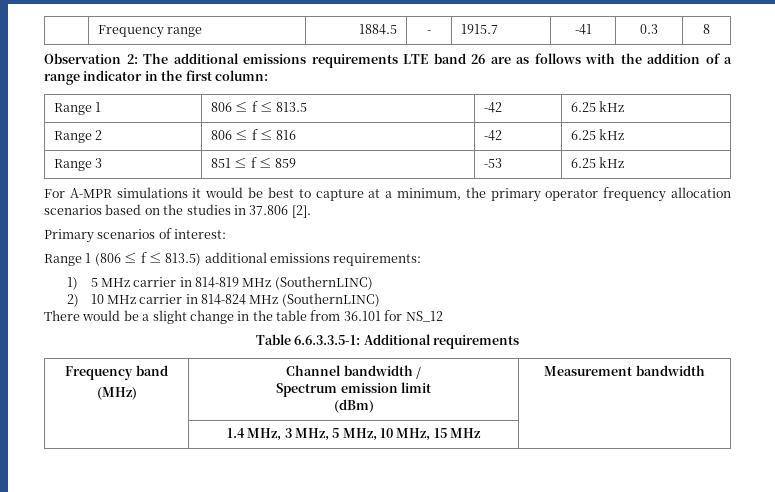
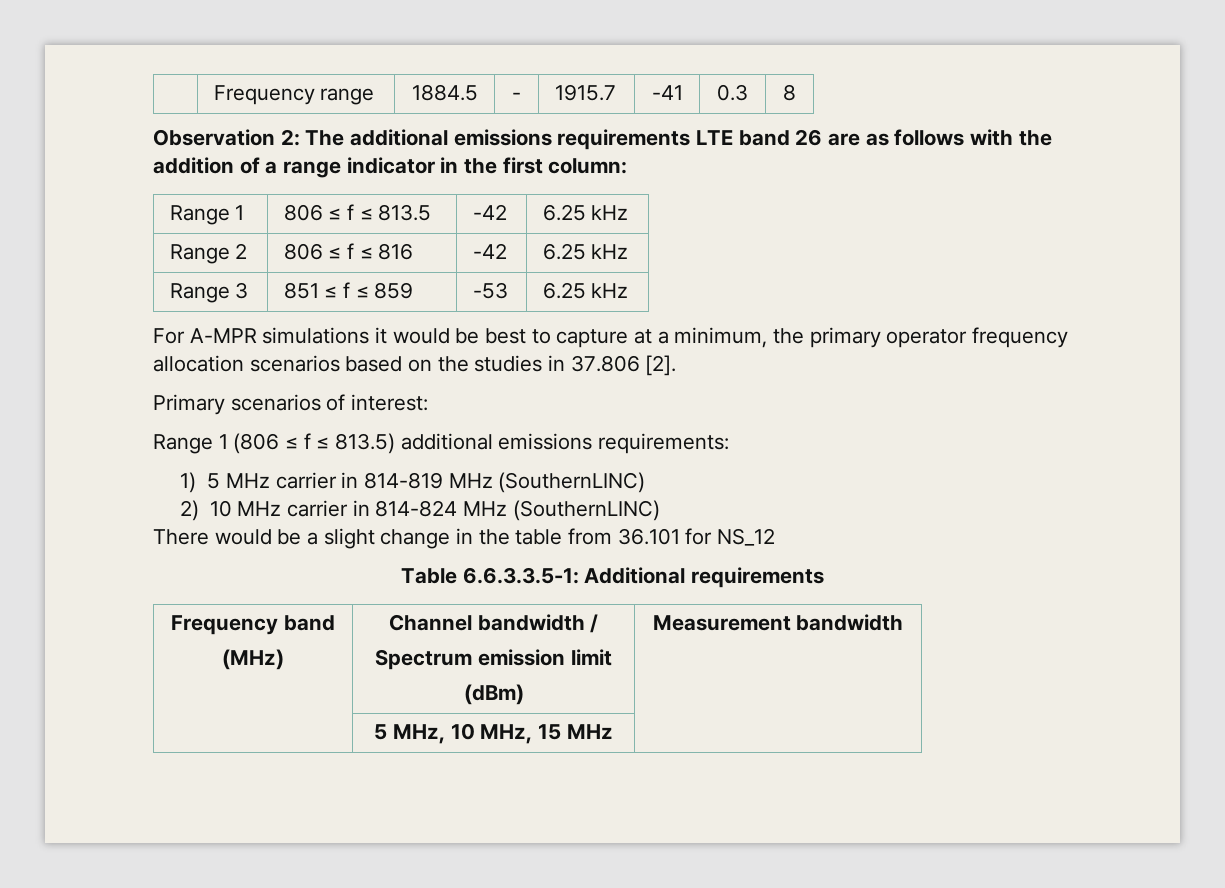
- | 1.4 MHz, 3 MHz, 5 MHz, 10 MHz, 15 MHz |
+ | 5 MHz, 10 MHz, 15 MHz |

